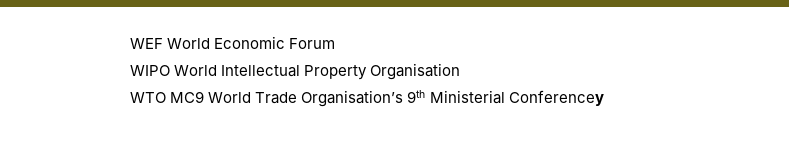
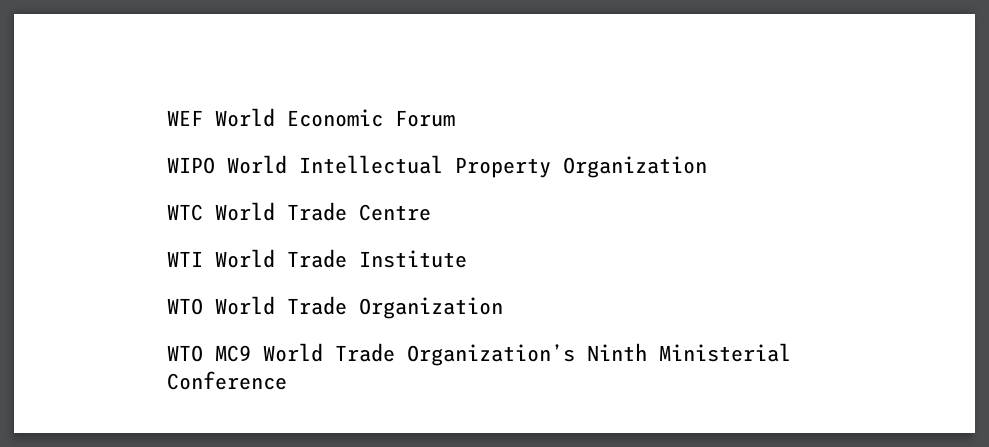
- WIPO World Intellectual Property Organisation
+ WIPO World Intellectual Property Organization
+ WTC World Trade Centre
+ WTI World Trade Institute
+ WTO World Trade Organization
- WTO MC9 World Trade Organisation’s 9th Ministerial Conferencey
+ WTO MC9 World Trade Organization’s Ninth Ministerial Conference

